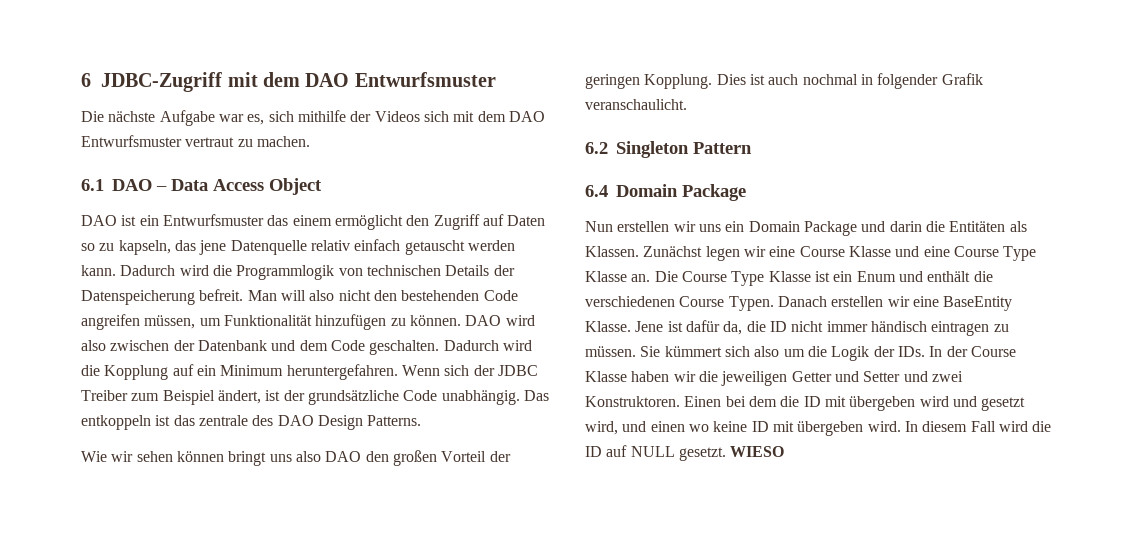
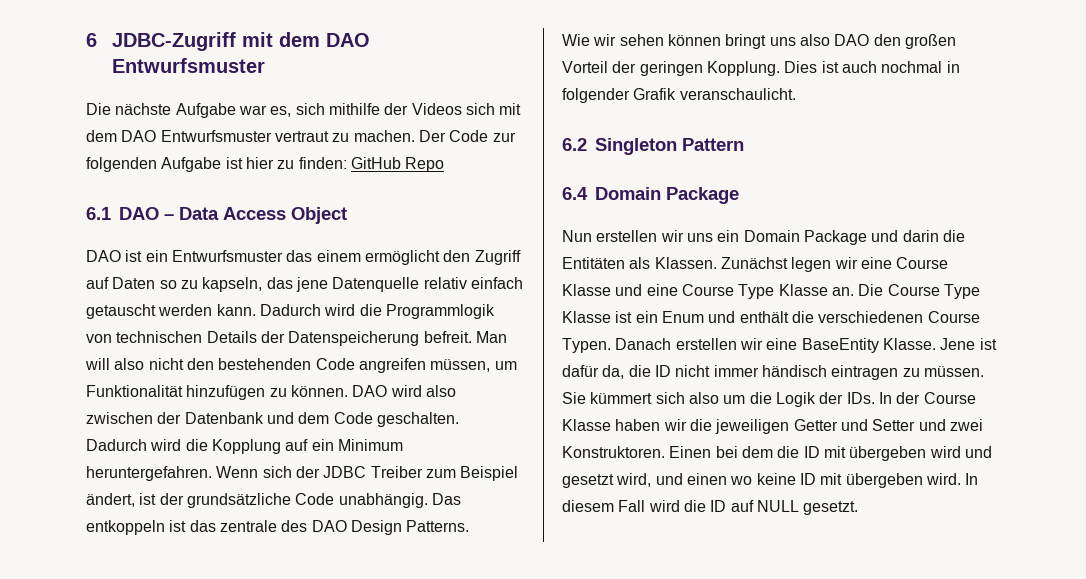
+ Der Code zur folgenden Aufgabe ist hier zu finden: GitHub Repo
- WIESO

